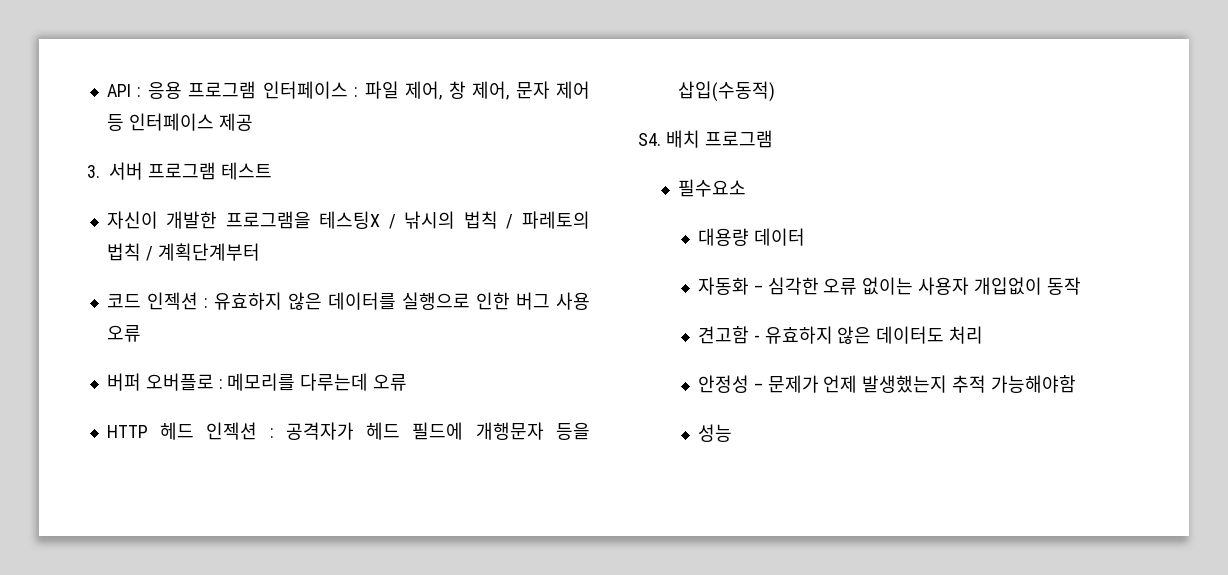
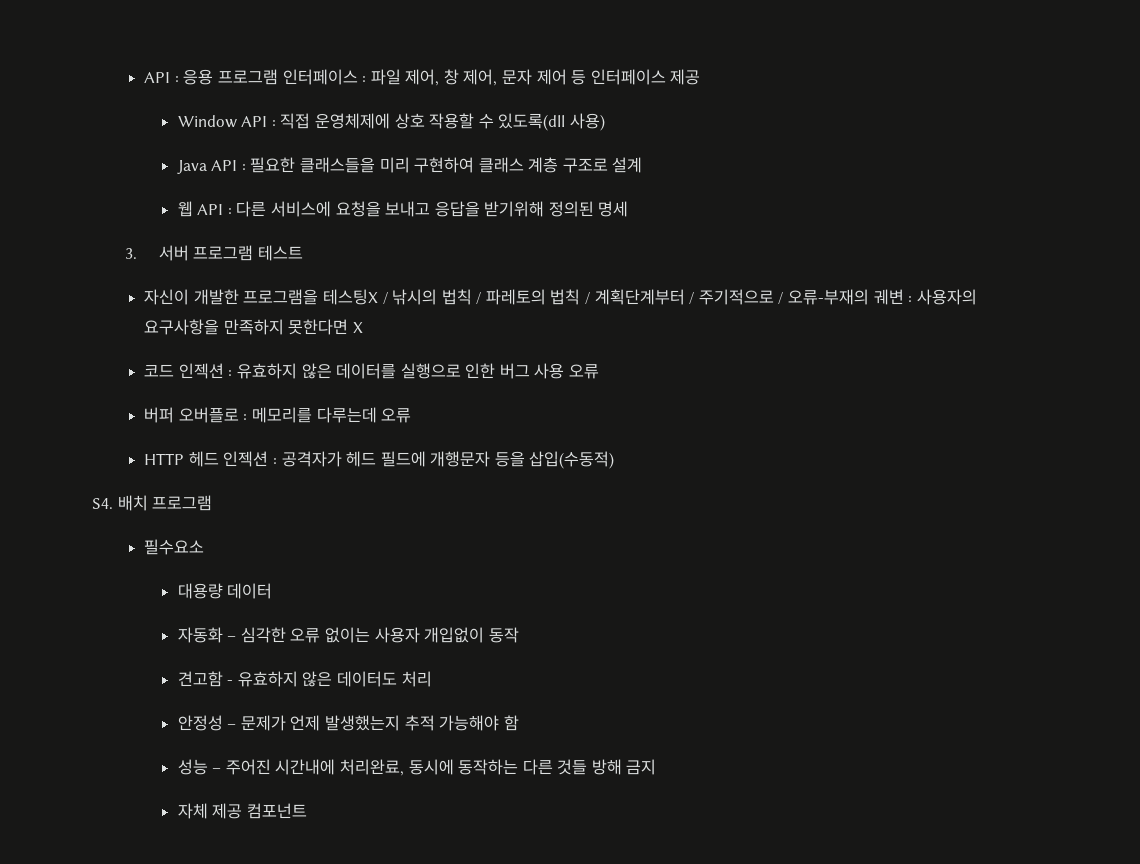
+ Window API : 직접 운영체제에 상호 작용할 수 있도록(dll 사용)
+ Java API : 필요한 클래스들을 미리 구현하여 클래스 계층 구조로 설계
+ 웹 API : 다른 서비스에 요청을 보내고 응답을 받기위해 정의된 명세
- 자신이 개발한 프로그램을 테스팅X / 낚시의 법칙 / 파레토의 법칙 / 계획단계부터
+ 자신이 개발한 프로그램을 테스팅X / 낚시의 법칙 / 파레토의 법칙 / 계획단계부터 / 주기적으로 / 오류-부재의 궤변 : 사용자의 요구사항을 만족하지 못한다면 X
- 안정성 – 문제가 언제 발생했는지 추적 가능해야함
+ 안정성 – 문제가 언제 발생했는지 추적 가능해야 함
- 성능
+ 성능 – 주어진 시간내에 처리완료, 동시에 동작하는 다른 것들 방해 금지
+ 자체 제공 컴포넌트

